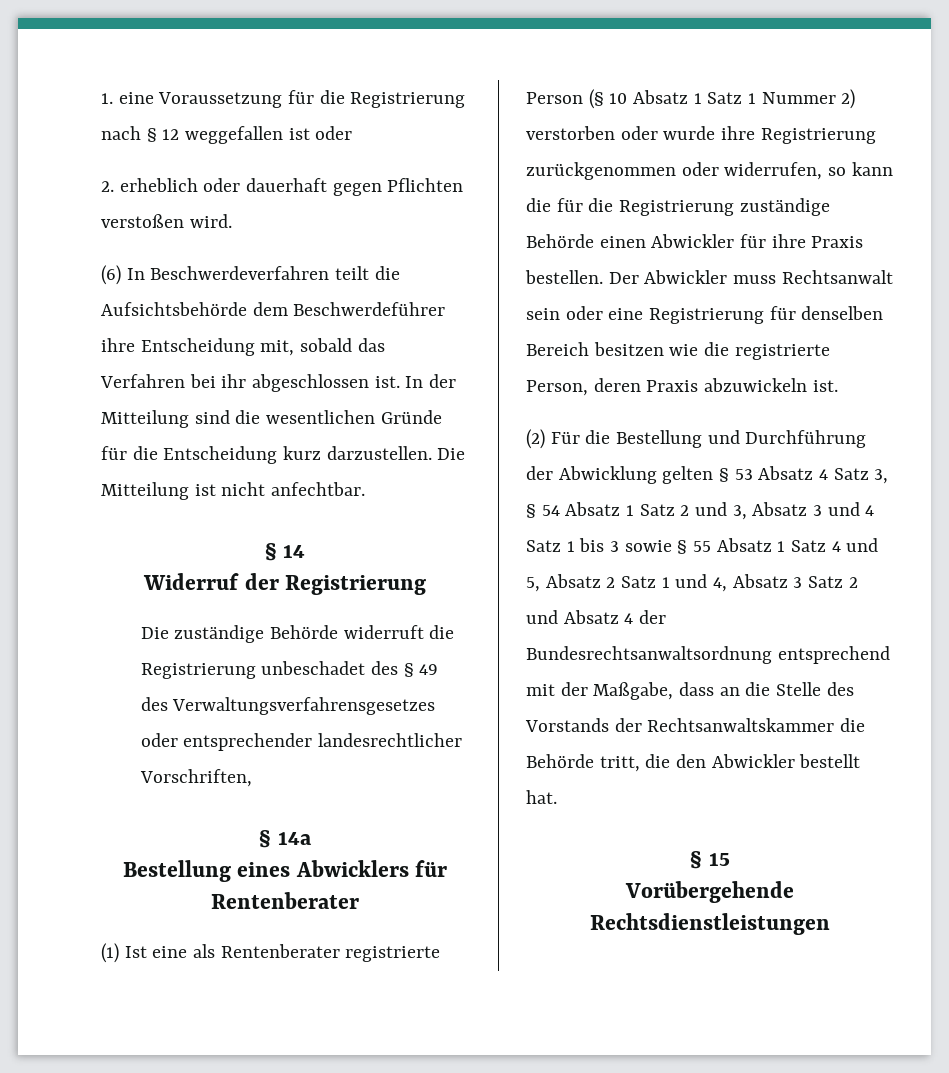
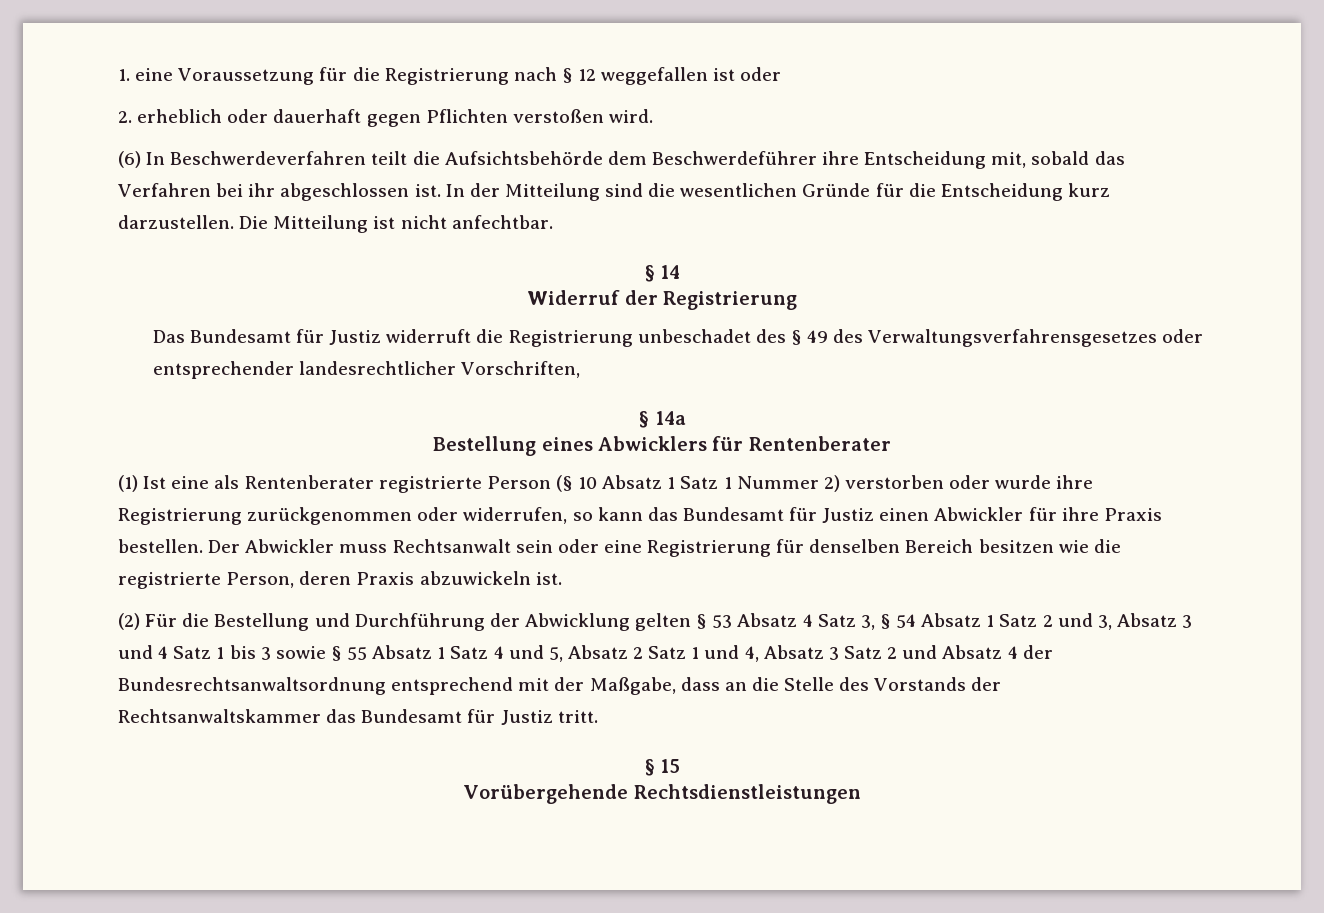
- Die zuständige Behörde widerruft die Registrierung unbeschadet des § 49 des Verwaltungsverfahrensgesetzes oder entsprechender landesrechtlicher Vorschriften,
+ Das Bundesamt für Justiz widerruft die Registrierung unbeschadet des § 49 des Verwaltungsverfahrensgesetzes oder entsprechender landesrechtlicher Vorschriften,
- (1) Ist eine als Rentenberater registrierte Person (§ 10 Absatz 1 Satz 1 Nummer 2) verstorben oder wurde ihre Registrierung zurückgenommen oder widerrufen, so kann die für die Registrierung zuständige Behörde einen Abwickler für ihre Praxis bestellen.
+ (1) Ist eine als Rentenberater registrierte Person (§ 10 Absatz 1 Satz 1 Nummer 2) verstorben oder wurde ihre Registrierung zurückgenommen oder widerrufen, so kann das Bundesamt für Justiz einen Abwickler für ihre Praxis bestellen.
- (2) Für die Bestellung und Durchführung der Abwicklung gelten § 53 Absatz 4 Satz 3, § 54 Absatz 1 Satz 2 und 3, Absatz 3 und 4 Satz 1 bis 3 sowie § 55 Absatz 1 Satz 4 und 5, Absatz 2 Satz 1 und 4, Absatz 3 Satz 2 und Absatz 4 der Bundesrechtsanwaltsordnung entsprechend mit der Maßgabe, dass an die Stelle des Vorstands der Rechtsanwaltskammer die Behörde tritt, die den Abwickler bestellt hat.
+ (2) Für die Bestellung und Durchführung der Abwicklung gelten § 53 Absatz 4 Satz 3, § 54 Absatz 1 Satz 2 und 3, Absatz 3 und 4 Satz 1 bis 3 sowie § 55 Absatz 1 Satz 4 und 5, Absatz 2 Satz 1 und 4, Absatz 3 Satz 2 und Absatz 4 der Bundesrechtsanwaltsordnung entsprechend mit der Maßgabe, dass an die Stelle des Vorstands der Rechtsanwaltskammer das Bundesamt für Justiz tritt.

